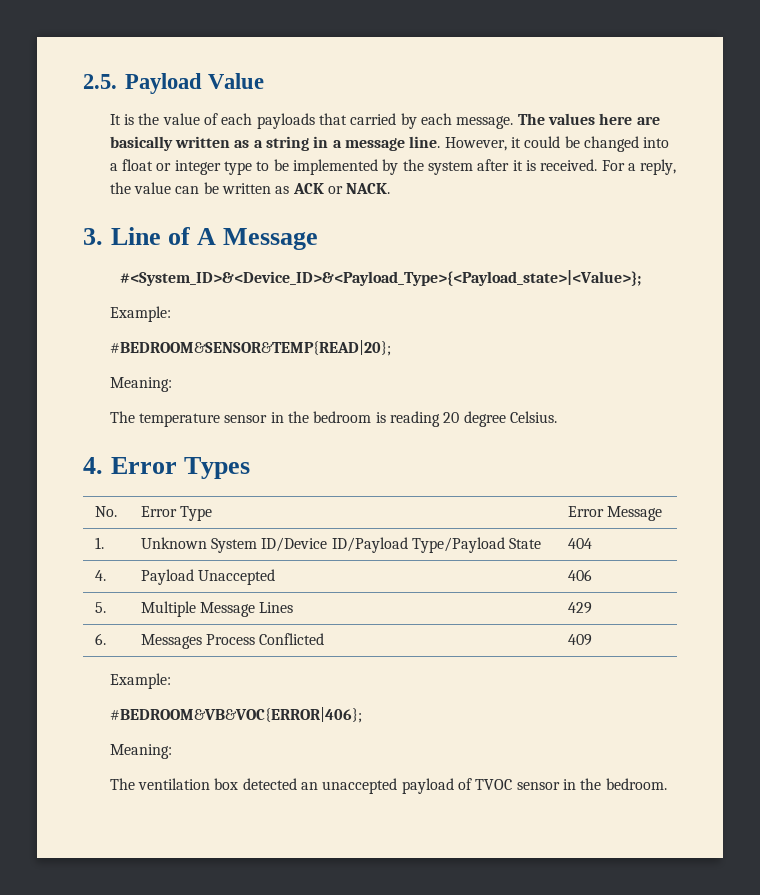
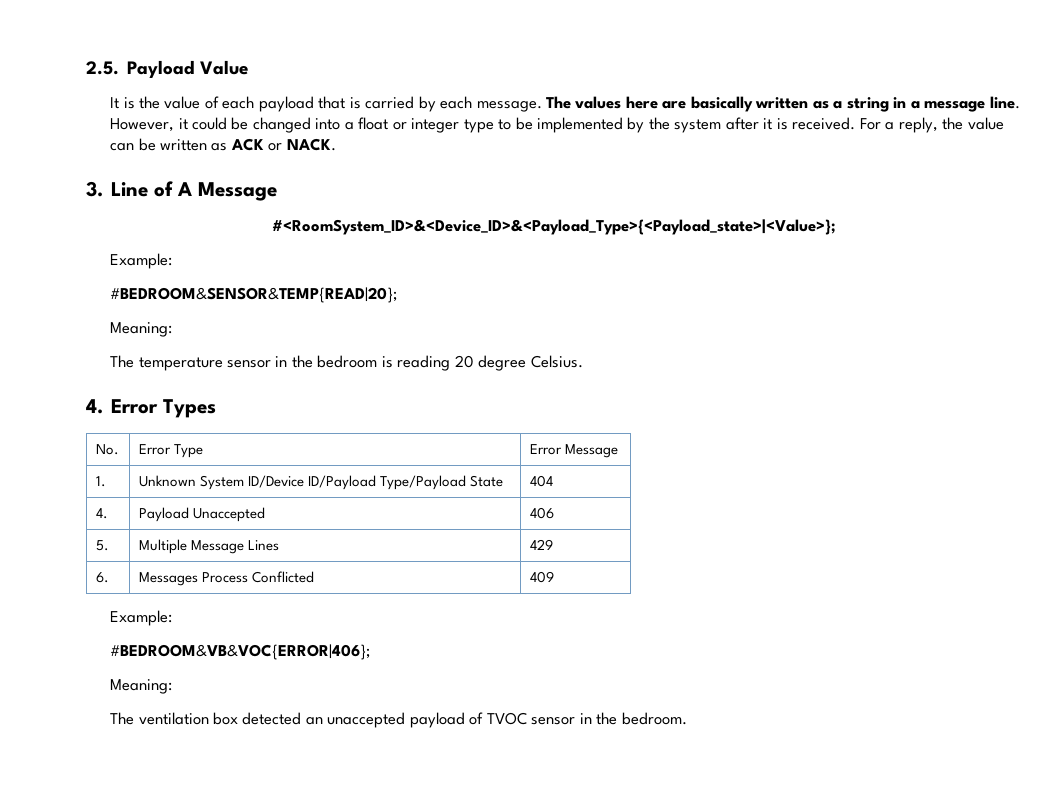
- It is the value of each payloads that carried by each message.
+ It is the value of each payload that is carried by each message.
- #<System_ID>&<Device_ID>&<Payload_Type>{<Payload_state>|<Value>};
+ #<RoomSystem_ID>&<Device_ID>&<Payload_Type>{<Payload_state>|<Value>};

